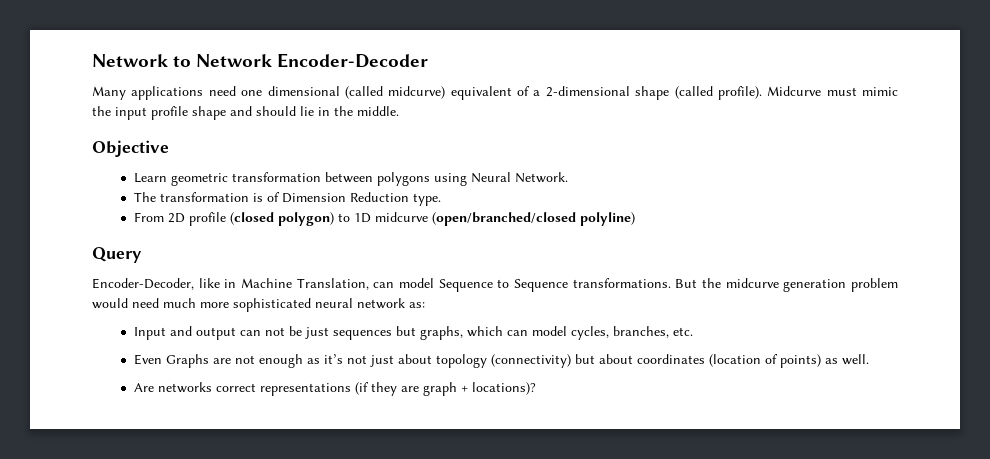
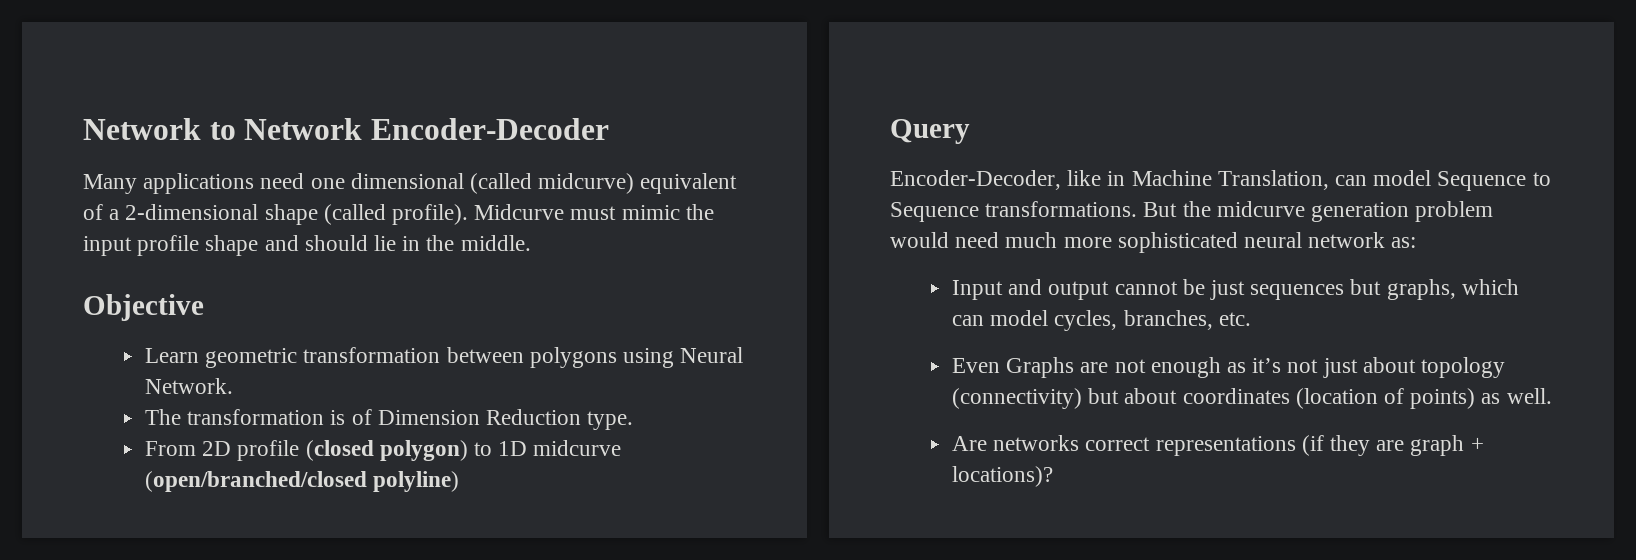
- Input and output can not be just sequences but graphs, which can model cycles, branches, etc.
+ Input and output cannot be just sequences but graphs, which can model cycles, branches, etc.

